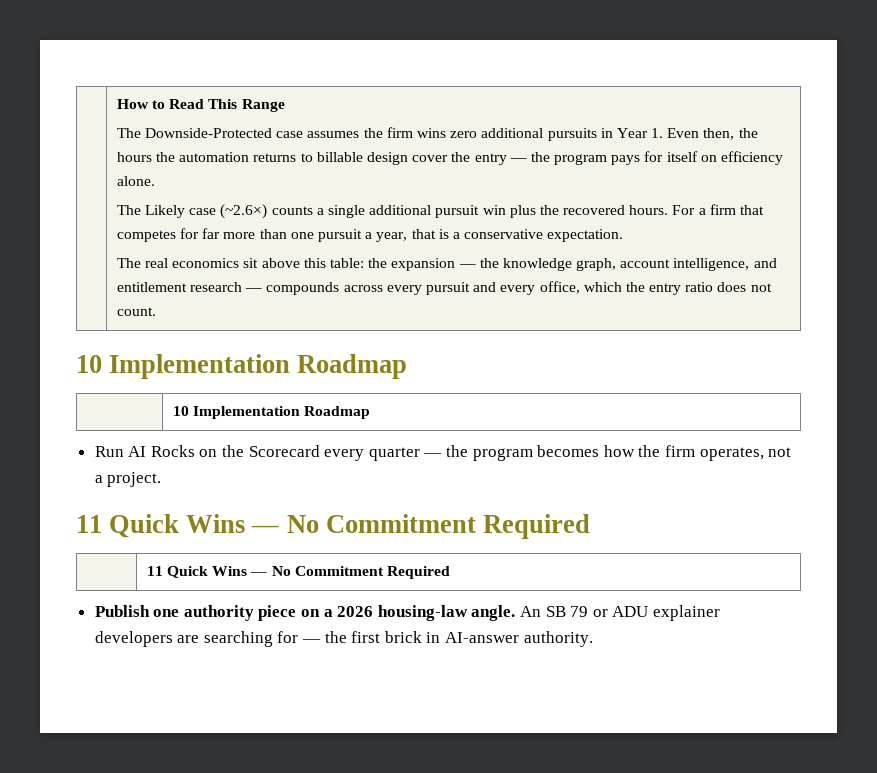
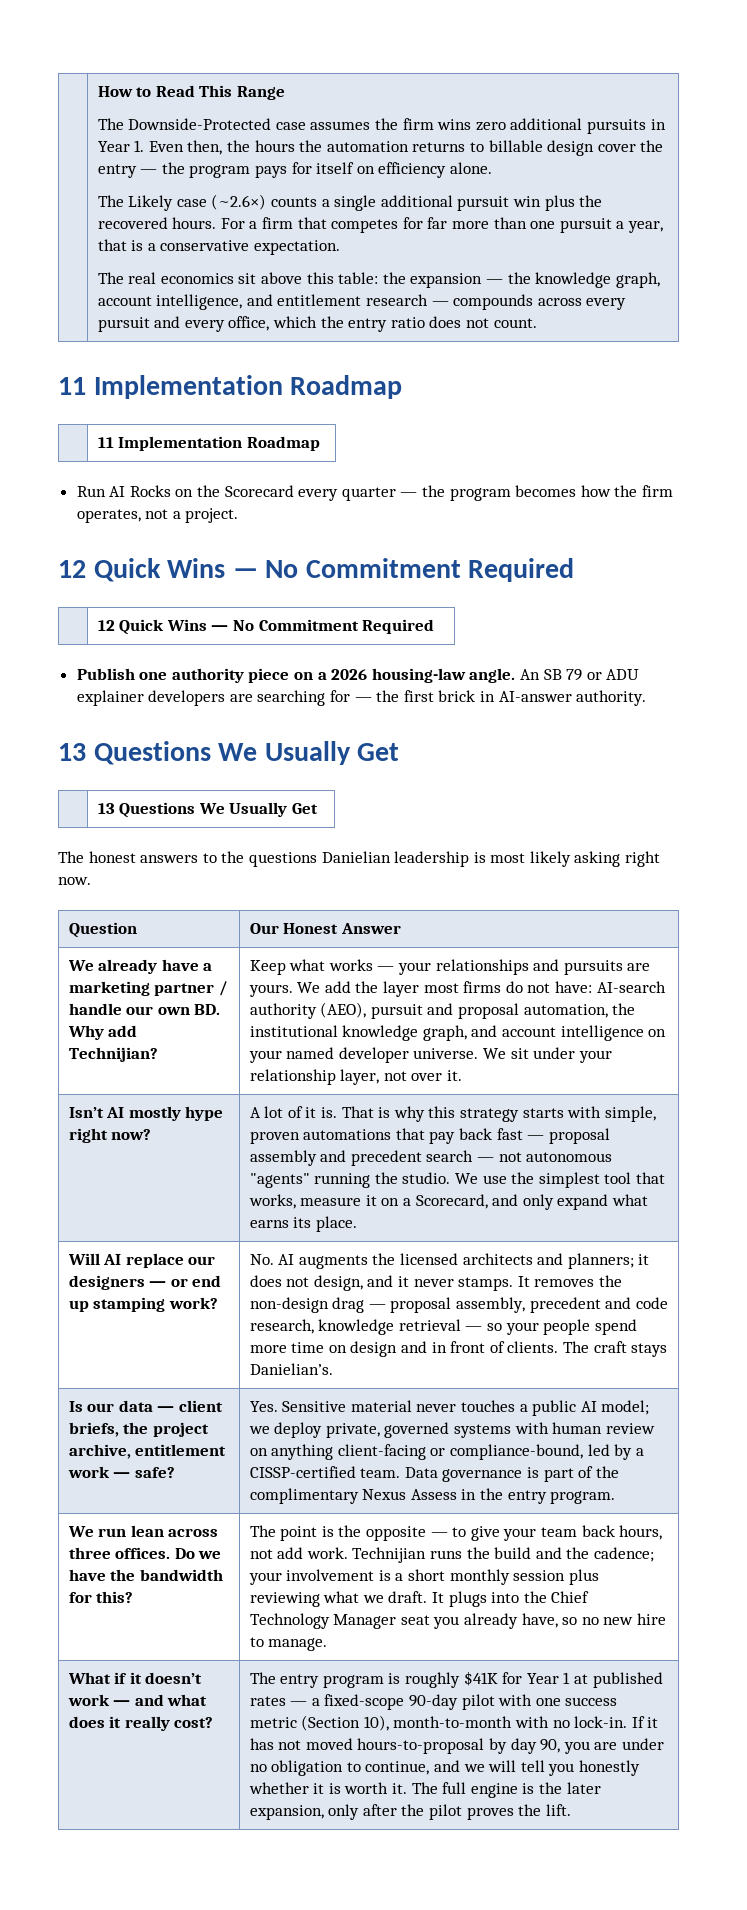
  The real economics sit above this table: the expansion — the knowledge graph, account intelligence, and entitlement research — compounds across every pursuit and every office, which the entry ratio does not count.
- 10 Implementation Roadmap
+ 11 Implementation Roadmap
- | 10 Implementation Roadmap
+ | 11 Implementation Roadmap
  Run AI Rocks on the Scorecard every quarter — the program becomes how the firm operates, not a project.
- 11 Quick Wins — No Commitment Required
+ 12 Quick Wins — No Commitment Required
- | 11 Quick Wins — No Commitment Required
+ | 12 Quick Wins — No Commitment Required
  An SB 79 or ADU explainer developers are searching for — the first brick in AI-answer authority.
+ 13 Questions We Usually Get
+ | 13 Questions We Usually Get
+ The honest answers to the questions Danielian leadership is most likely asking right now.
+ Question | Our Honest Answer
+ We already have a marketing partner / handle our own BD. Why add Technijian? | Keep what works — your relationships and pursuits are yours. We add the layer most firms do not have: AI-search authority (AEO), pursuit and proposal automation, the institutional knowledge graph, and account intelligence on your named developer universe. We sit under your relationship layer, not over it.
+ Isn’t AI mostly hype right now? | A lot of it is. That is why this strategy starts with simple, proven automations that pay back fast — proposal assembly and precedent search — not autonomous "agents" running the studio. We use the simplest tool that works, measure it on a Scorecard, and only expand what earns its place.
+ Will AI replace our designers — or end up stamping work? | No. AI augments the licensed architects and planners; it does not design, and it never stamps. It removes the non-design drag — proposal assembly, precedent and code research, knowledge retrieval — so your people spend more time on design and in front of clients. The craft stays Danielian’s.
+ Is our data — client briefs, the project archive, entitlement work — safe? | Yes. Sensitive material never touches a public AI model; we deploy private, governed systems with human review on anything client-facing or compliance-bound, led by a CISSP-certified team. Data governance is part of the complimentary Nexus Assess in the entry program.
+ We run lean across three offices. Do we have the bandwidth for this? | The point is the opposite — to give your team back hours, not add work. Technijian runs the build and the cadence; your involvement is a short monthly session plus reviewing what we draft. It plugs into the Chief Technology Manager seat you already have, so no new hire to manage.
+ What if it doesn’t work — and what does it really cost? | The entry program is roughly $41K for Year 1 at published rates — a fixed-scope 90-day pilot with one success metric (Section 10), month-to-month with no lock-in. If it has not moved hours-to-proposal by day 90, you are under no obligation to continue, and we will tell you honestly whether it is worth it. The full engine is the later expansion, only after the pilot proves the lift.

